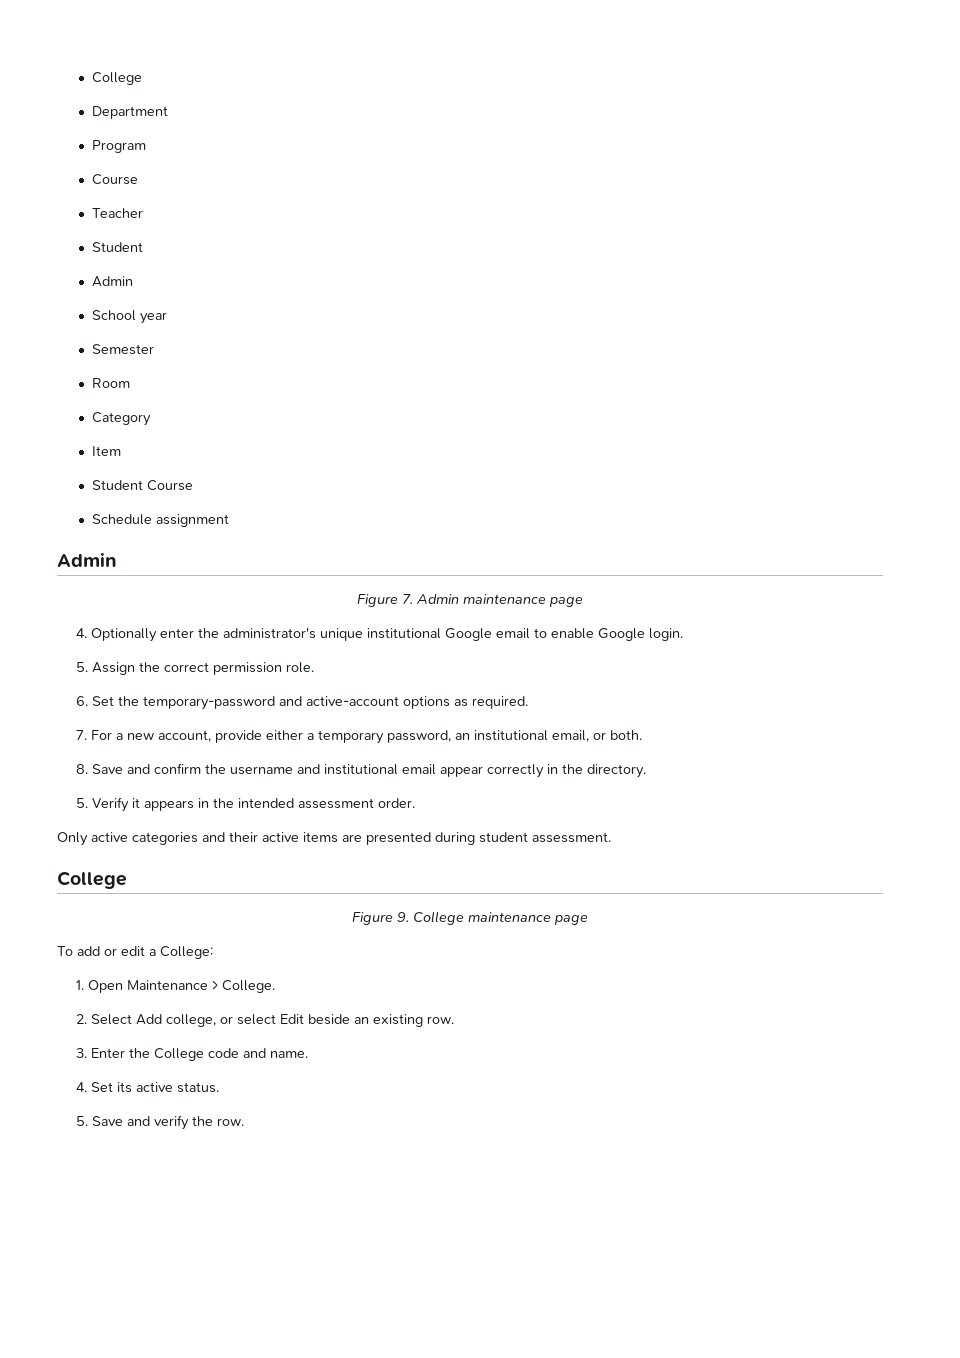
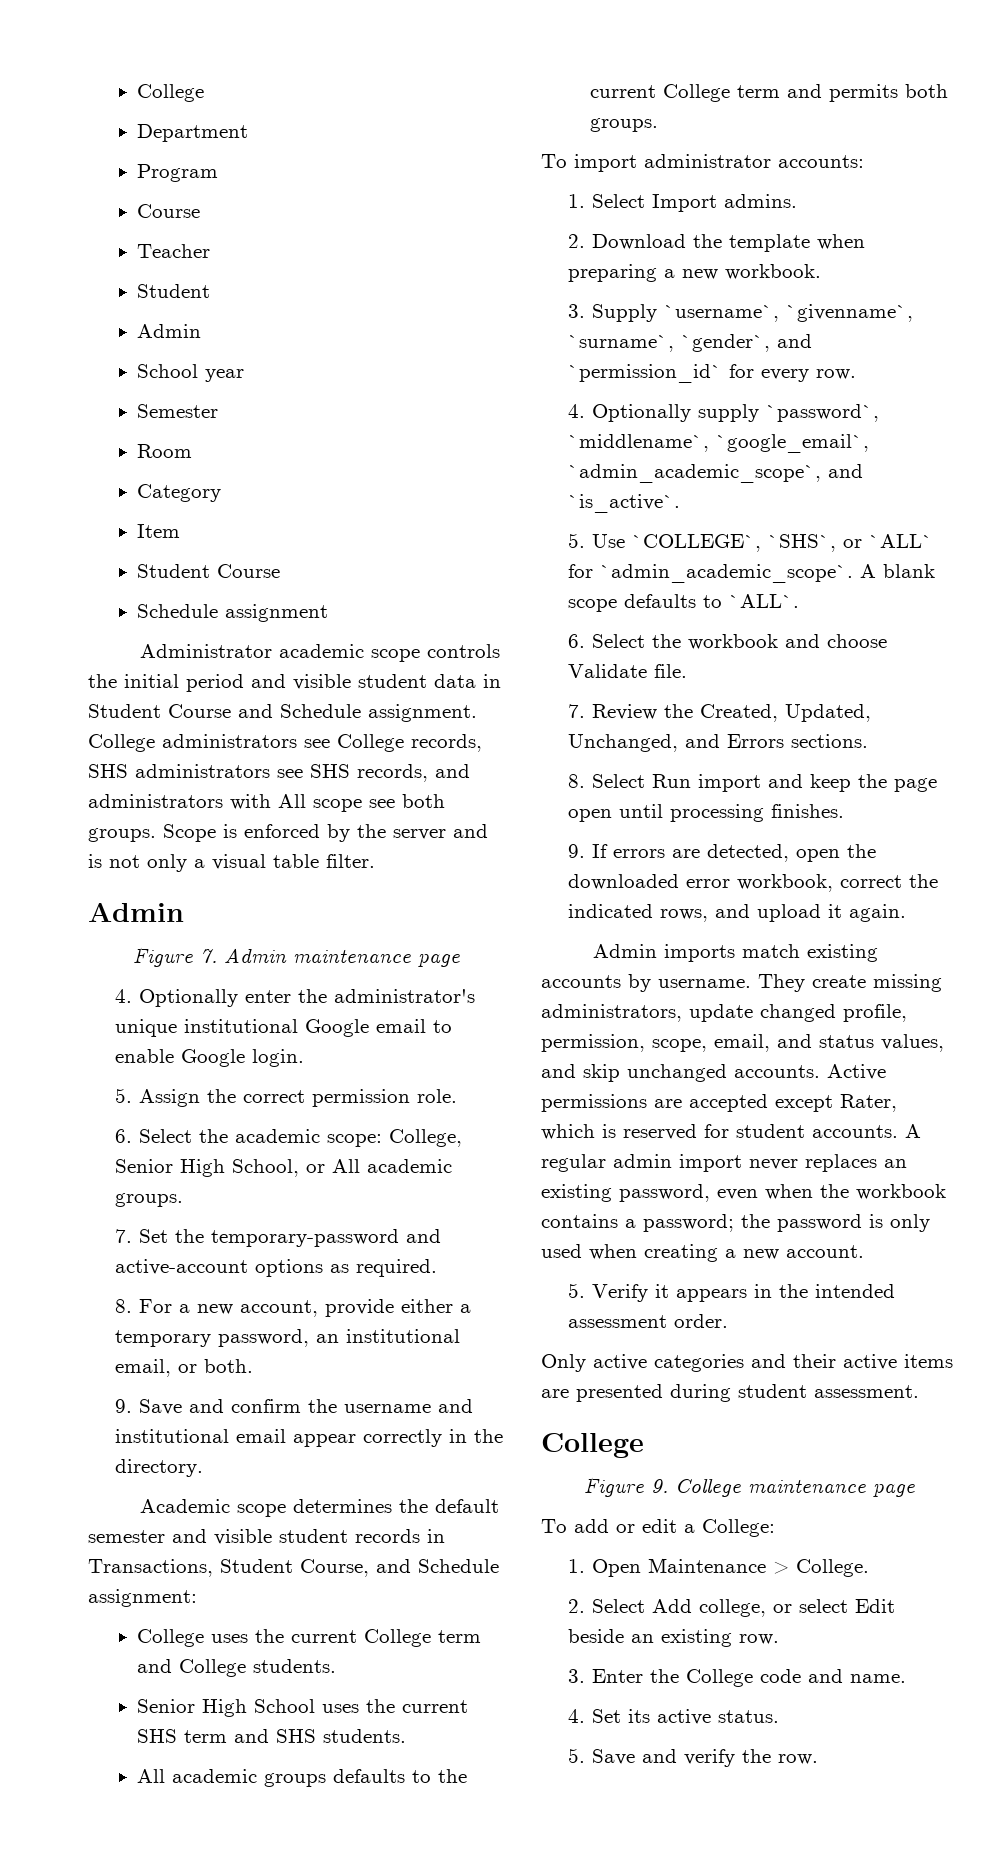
+ Administrator academic scope controls the initial period and visible student data in Student Course and Schedule assignment. College administrators see College records, SHS administrators see SHS records, and administrators with All scope see both groups. Scope is enforced by the server and is not only a visual table filter.
- 6. Set the temporary-password and active-account options as required.
+ 6. Select the academic scope: College, Senior High School, or All academic groups.
+ 7. Set the temporary-password and active-account options as required.
- 7. For a new account, provide either a temporary password, an institutional email, or both.
+ 8. For a new account, provide either a temporary password, an institutional email, or both.
- 8. Save and confirm the username and institutional email appear correctly in the directory.
+ 9. Save and confirm the username and institutional email appear correctly in the directory.
+ Academic scope determines the default semester and visible student records in Transactions, Student Course, and Schedule assignment:
+ College uses the current College term and College students.
+ Senior High School uses the current SHS term and SHS students.
+ All academic groups defaults to the current College term and permits both groups.
+ To import administrator accounts:
+ 1. Select Import admins.
+ 2. Download the template when preparing a new workbook.
+ 3. Supply `username`, `givenname`, `surname`, `gender`, and `permission_id` for every row.
+ 4. Optionally supply `password`, `middlename`, `google_email`, `admin_academic_scope`, and `is_active`.
+ 5. Use `COLLEGE`, `SHS`, or `ALL` for `admin_academic_scope`. A blank scope defaults to `ALL`.
+ 6. Select the workbook and choose Validate file.
+ 7. Review the Created, Updated, Unchanged, and Errors sections.
+ 8. Select Run import and keep the page open until processing finishes.
+ 9. If errors are detected, open the downloaded error workbook, correct the indicated rows, and upload it again.
+ Admin imports match existing accounts by username. They create missing administrators, update changed profile, permission, scope, email, and status values, and skip unchanged accounts. Active permissions are accepted except Rater, which is reserved for student accounts. A regular admin import never replaces an existing password, even when the workbook contains a password; the password is only used when creating a new account.

